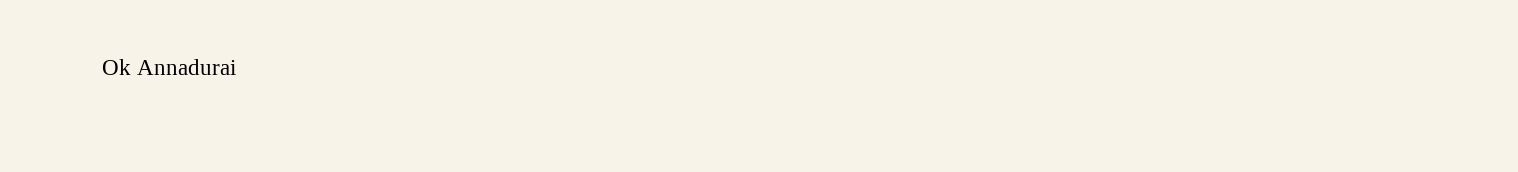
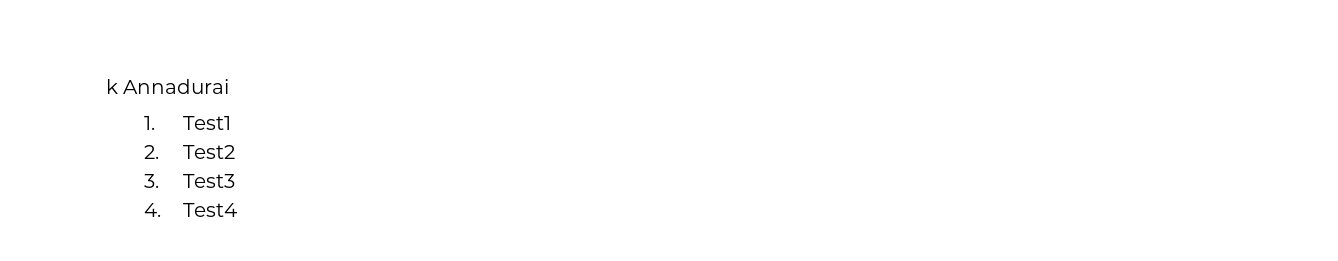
- Ok Annadurai
+ k Annadurai
+ 1. Test1
+ 2. Test2
+ 3. Test3
+ 4. Test4

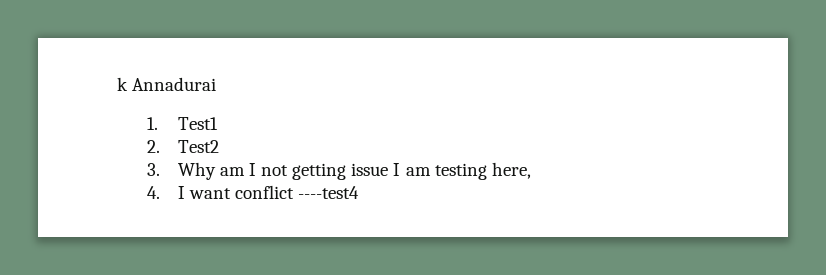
- 3. Test3
- 4. Test4
+ 3. Why am I not getting issue I am testing here,
+ 4. I want conflict ----test4

